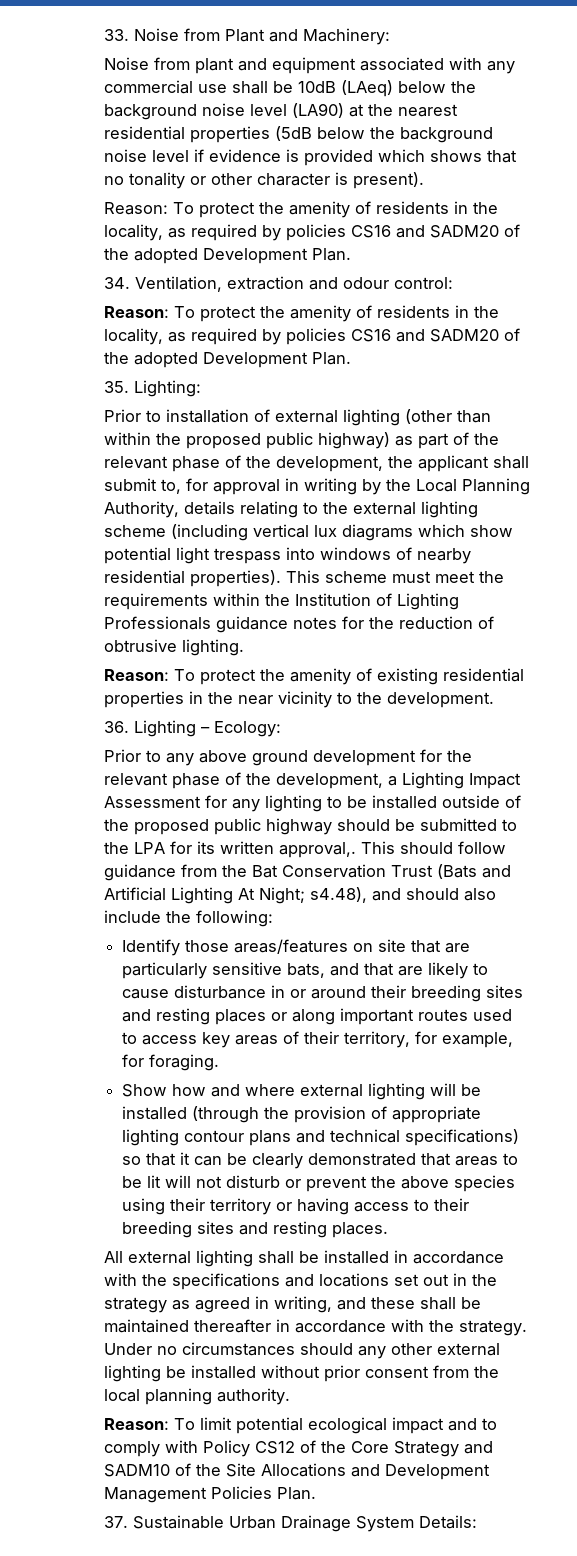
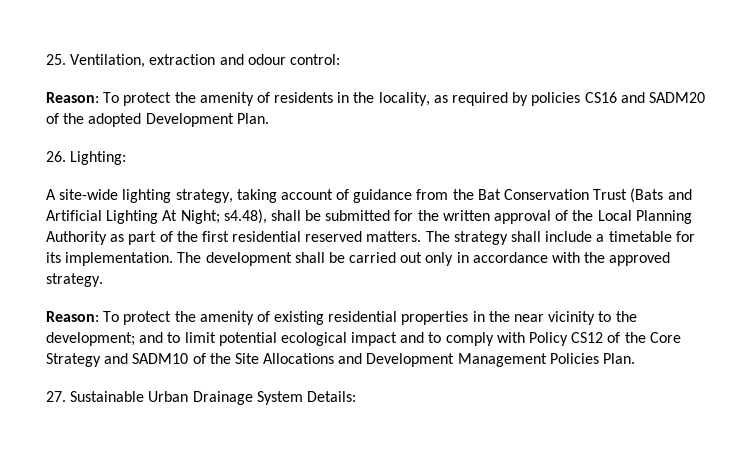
- 33. Noise from Plant and Machinery:
- Noise from plant and equipment associated with any commercial use shall be 10dB (LAeq) below the background noise level (LA90) at the nearest residential properties (5dB below the background noise level if evidence is provided which shows that no tonality or other character is present).
- Reason: To protect the amenity of residents in the locality, as required by policies CS16 and SADM20 of the adopted Development Plan.
- 34. Ventilation, extraction and odour control:
+ 25. Ventilation, extraction and odour control:
- 35. Lighting:
+ 26. Lighting:
- Prior to installation of external lighting (other than within the proposed public highway) as part of the relevant phase of the development, the applicant shall submit to, for approval in writing by the Local Planning Authority, details relating to the external lighting scheme (including vertical lux diagrams which show potential light trespass into windows of nearby residential properties). This scheme must meet the requirements within the Institution of Lighting Professionals guidance notes for the reduction of obtrusive lighting.
+ A site-wide lighting strategy, taking account of guidance from the Bat Conservation Trust (Bats and Artificial Lighting At Night; s4.48), shall be submitted for the written approval of the Local Planning Authority as part of the first residential reserved matters. The strategy shall include a timetable for its implementation. The development shall be carried out only in accordance with the approved strategy.
- Reason: To protect the amenity of existing residential properties in the near vicinity to the development.
- 36. Lighting – Ecology:
- Prior to any above ground development for the relevant phase of the development, a Lighting Impact Assessment for any lighting to be installed outside of the proposed public highway should be submitted to the LPA for its written approval,. This should follow guidance from the Bat Conservation Trust (Bats and Artificial Lighting At Night; s4.48), and should also include the following:
- Identify those areas/features on site that are particularly sensitive bats, and that are likely to cause disturbance in or around their breeding sites and resting places or along important routes used to access key areas of their territory, for example, for foraging.
- Show how and where external lighting will be installed (through the provision of appropriate lighting contour plans and technical specifications) so that it can be clearly demonstrated that areas to be lit will not disturb or prevent the above species using their territory or having access to their breeding sites and resting places.
- All external lighting shall be installed in accordance with the specifications and locations set out in the strategy as agreed in writing, and these shall be maintained thereafter in accordance with the strategy. Under no circumstances should any other external lighting be installed without prior consent from the local planning authority.
- Reason: To limit potential ecological impact and to comply with Policy CS12 of the Core Strategy and SADM10 of the Site Allocations and Development Management Policies Plan.
+ Reason: To protect the amenity of existing residential properties in the near vicinity to the development; and to limit potential ecological impact and to comply with Policy CS12 of the Core Strategy and SADM10 of the Site Allocations and Development Management Policies Plan.
- 37. Sustainable Urban Drainage System Details:
+ 27. Sustainable Urban Drainage System Details:

